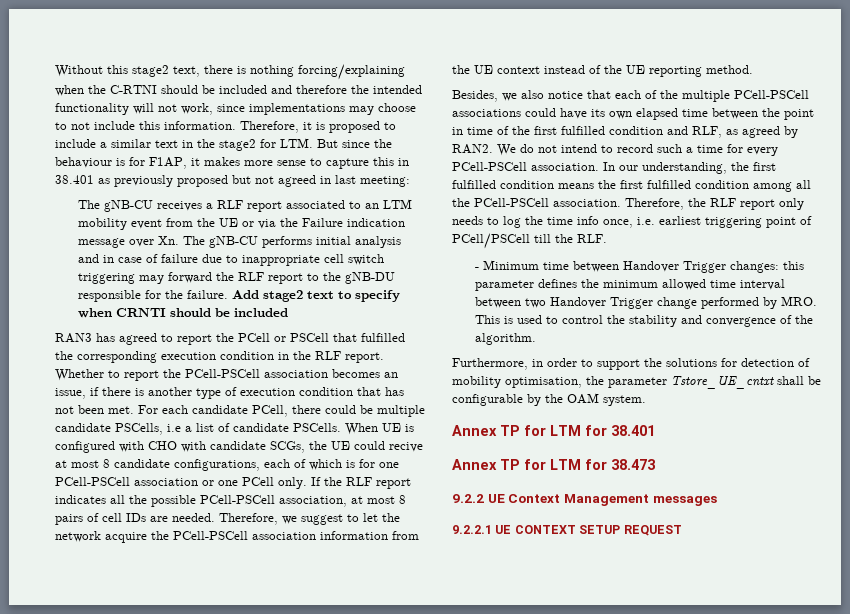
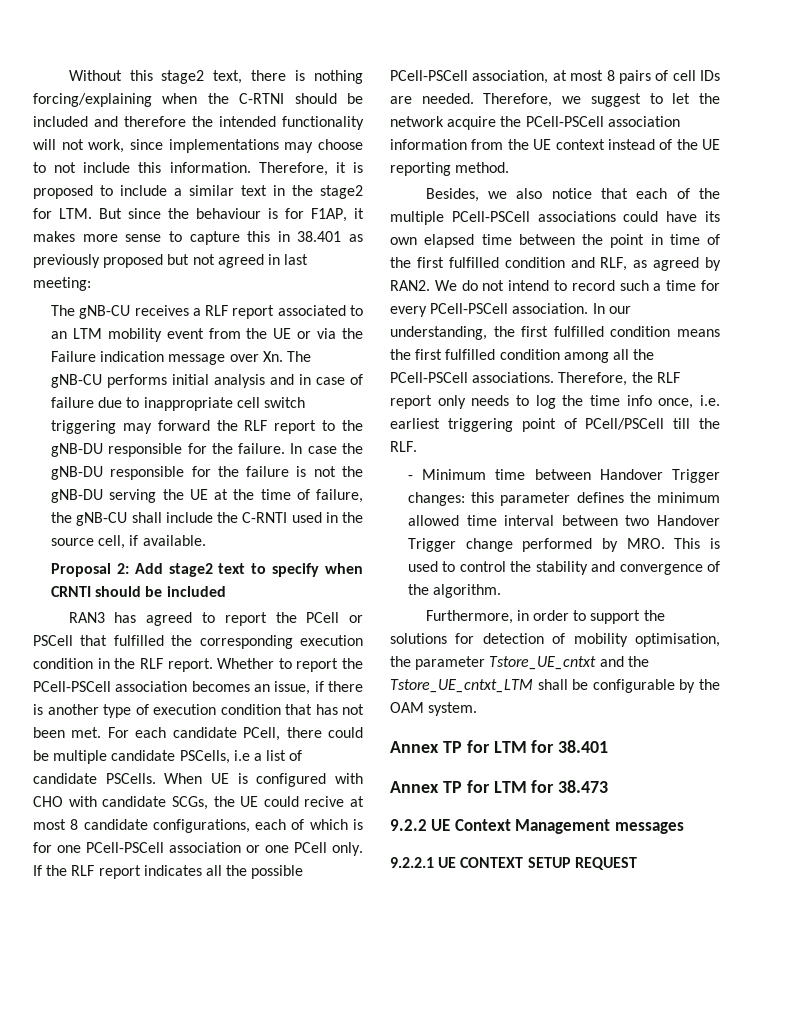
- Add stage2 text to specify when CRNTI should be included
+ In case the gNB-DU responsible for the failure is not the gNB-DU serving the UE at the time of failure, the gNB-CU shall include the C-RNTI used in the source cell, if available.
+ Proposal 2: Add stage2 text to specify when CRNTI should be included
- In our understanding, the first fulfilled condition means the first fulfilled condition among all the PCell-PSCell association.
+ In our understanding, the first fulfilled condition means the first fulfilled condition among all the PCell-PSCell associations.
- Furthermore, in order to support the solutions for detection of mobility optimisation, the parameter Tstore_UE_cntxt shall be configurable by the OAM system.
+ Furthermore, in order to support the solutions for detection of mobility optimisation, the parameter Tstore_UE_cntxt and the Tstore_UE_cntxt_LTM shall be configurable by the OAM system.

